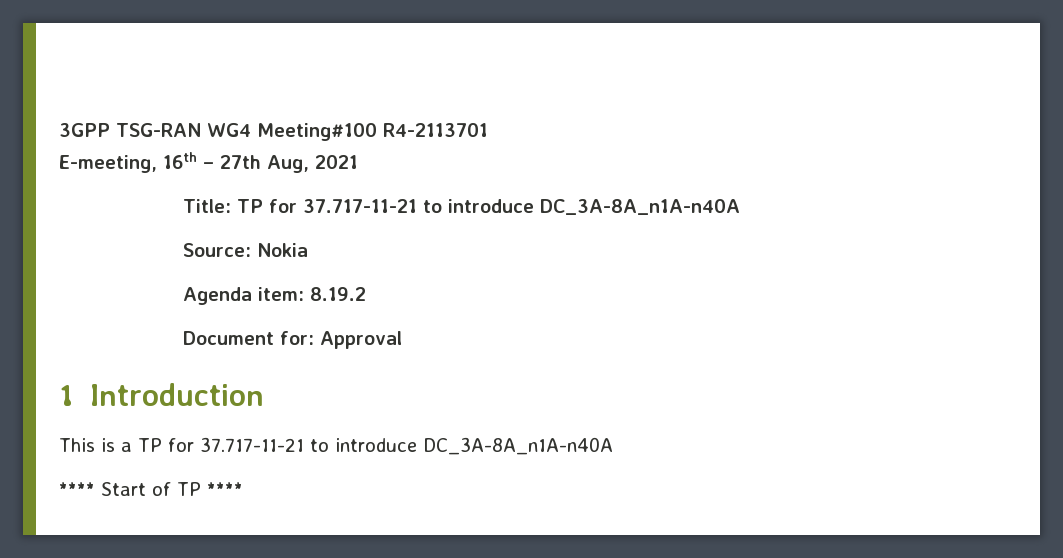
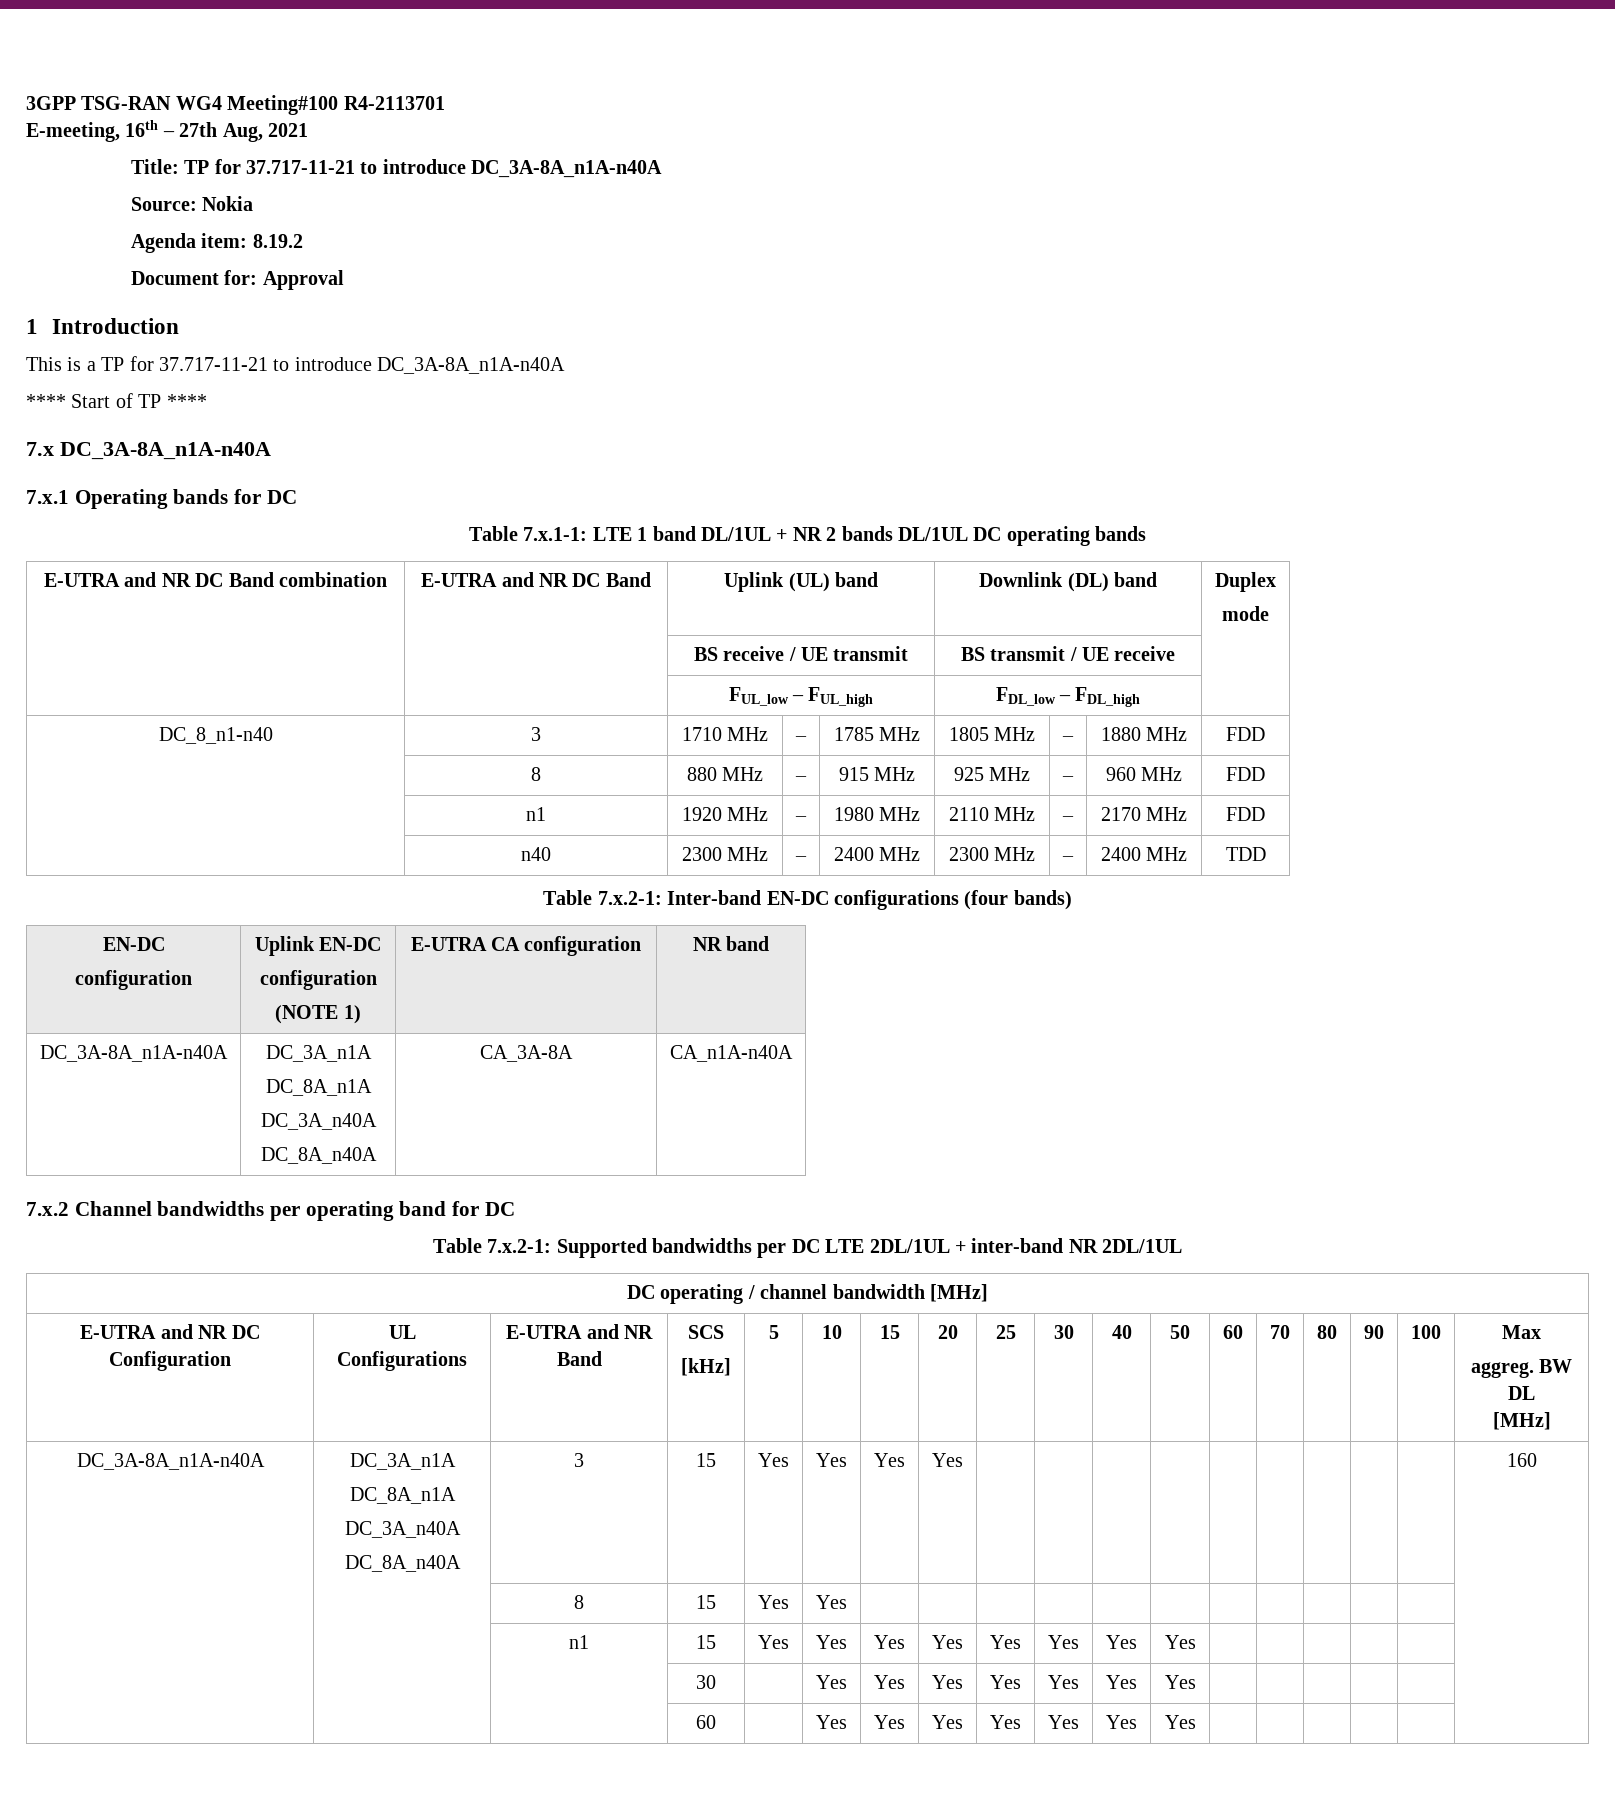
+ 7.x DC_3A-8A_n1A-n40A
+ 7.x.1 Operating bands for DC
+ Table 7.x.1-1: LTE 1 band DL/1UL + NR 2 bands DL/1UL DC operating bands
+ E-UTRA and NR DC Band combination | E-UTRA and NR DC Band | Uplink (UL) band | Downlink (DL) band | Duplex
+ mode
+ | | BS receive / UE transmit | BS transmit / UE receive |
+ | | FUL_low – FUL_high | FDL_low – FDL_high |
+ DC_8_n1-n40 | 3 | 1710 MHz | – | 1785 MHz | 1805 MHz | – | 1880 MHz | FDD
+ | 8 | 880 MHz | – | 915 MHz | 925 MHz | – | 960 MHz | FDD
+ | n1 | 1920 MHz | – | 1980 MHz | 2110 MHz | – | 2170 MHz | FDD
+ | n40 | 2300 MHz | – | 2400 MHz | 2300 MHz | – | 2400 MHz | TDD
+ Table 7.x.2-1: Inter-band EN-DC configurations (four bands)
+ EN-DC
+ configuration | Uplink EN-DC
+ configuration
+ (NOTE 1) | E-UTRA CA configuration | NR band
+ DC_3A-8A_n1A-n40A | DC_3A_n1A
+ DC_8A_n1A
+ DC_3A_n40A
+ DC_8A_n40A | CA_3A-8A | CA_n1A-n40A
+ 7.x.2 Channel bandwidths per operating band for DC
+ Table 7.x.2-1: Supported bandwidths per DC LTE 2DL/1UL + inter-band NR 2DL/1UL
+ DC operating / channel bandwidth [MHz]
+ E-UTRA and NR DC Configuration | UL Configurations | E-UTRA and NR Band | SCS
+ [kHz] | 5 | 10 | 15 | 20 | 25 | 30 | 40 | 50 | 60 | 70 | 80 | 90 | 100 | Max
+ aggreg. BW DL
+ [MHz]
+ DC_3A-8A_n1A-n40A | DC_3A_n1A
+ DC_8A_n1A
+ DC_3A_n40A
+ DC_8A_n40A | 3 | 15 | Yes | Yes | Yes | Yes | | | | | | | | | | 160
+ | | 8 | 15 | Yes | Yes | | | | | | | | | | | |
+ | | n1 | 15 | Yes | Yes | Yes | Yes | Yes | Yes | Yes | Yes | | | | | |
+ | | | 30 | | Yes | Yes | Yes | Yes | Yes | Yes | Yes | | | | | |
+ | | | 60 | | Yes | Yes | Yes | Yes | Yes | Yes | Yes | | | | | |

